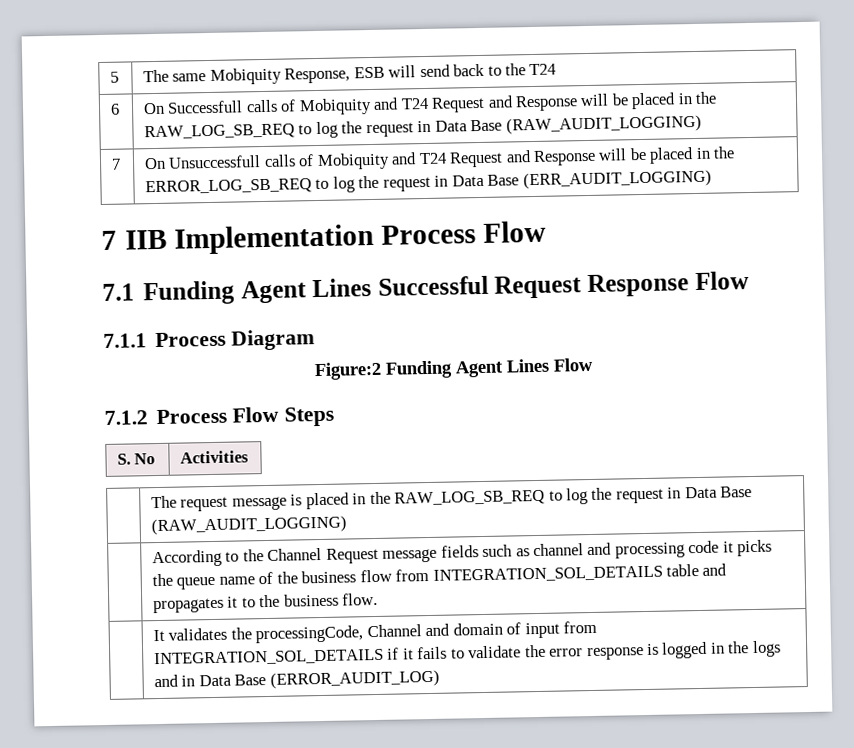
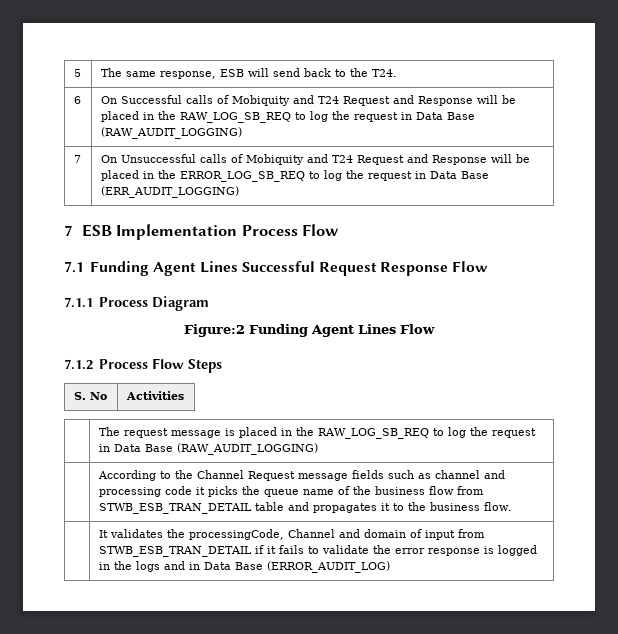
- 5 | The same Mobiquity Response, ESB will send back to the T24
+ 5 | The same response, ESB will send back to the T24.
- 6 | On Successfull calls of Mobiquity and T24 Request and Response will be placed in the RAW_LOG_SB_REQ to log the request in Data Base (RAW_AUDIT_LOGGING)
+ 6 | On Successful calls of Mobiquity and T24 Request and Response will be placed in the RAW_LOG_SB_REQ to log the request in Data Base (RAW_AUDIT_LOGGING)
- 7 | On Unsuccessfull calls of Mobiquity and T24 Request and Response will be placed in the ERROR_LOG_SB_REQ to log the request in Data Base (ERR_AUDIT_LOGGING)
+ 7 | On Unsuccessful calls of Mobiquity and T24 Request and Response will be placed in the ERROR_LOG_SB_REQ to log the request in Data Base (ERR_AUDIT_LOGGING)
- 7 IIB Implementation Process Flow
+ 7 ESB Implementation Process Flow
- | According to the Channel Request message fields such as channel and processing code it picks the queue name of the business flow from INTEGRATION_SOL_DETAILS table and propagates it to the business flow.
+ | According to the Channel Request message fields such as channel and processing code it picks the queue name of the business flow from STWB_ESB_TRAN_DETAIL table and propagates it to the business flow.
- | It validates the processingCode, Channel and domain of input from INTEGRATION_SOL_DETAILS if it fails to validate the error response is logged in the logs and in Data Base (ERROR_AUDIT_LOG)
+ | It validates the processingCode, Channel and domain of input from STWB_ESB_TRAN_DETAIL if it fails to validate the error response is logged in the logs and in Data Base (ERROR_AUDIT_LOG)

